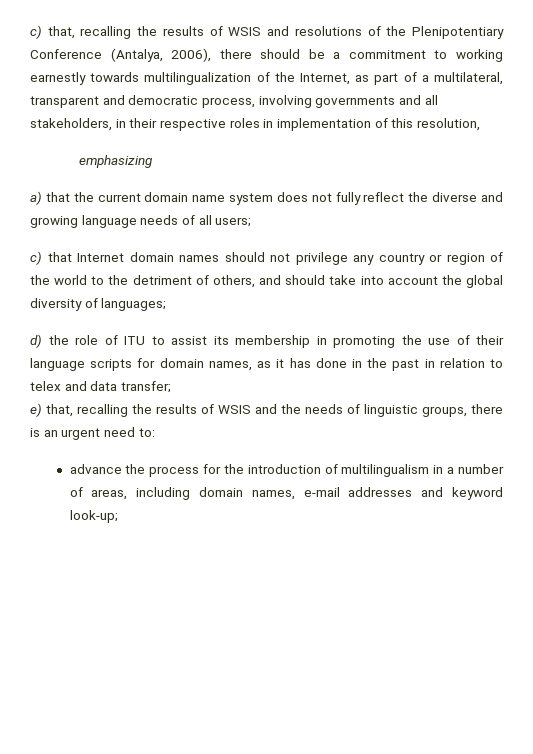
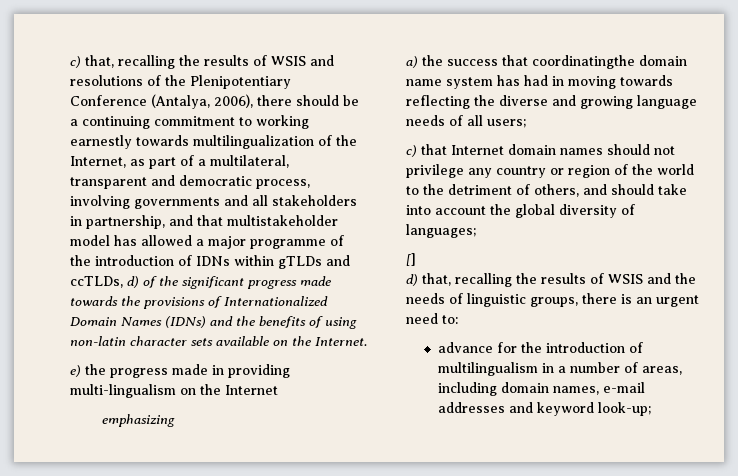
- c) that, recalling the results of WSIS and resolutions of the Plenipotentiary Conference (Antalya, 2006), there should be a commitment to working earnestly towards multilingualization of the Internet, as part of a multilateral, transparent and democratic process, involving governments and all stakeholders, in their respective roles in implementation of this resolution,
+ c) that, recalling the results of WSIS and resolutions of the Plenipotentiary Conference (Antalya, 2006), there should be a continuing commitment to working earnestly towards multilingualization of the Internet, as part of a multilateral, transparent and democratic process, involving governments and all stakeholders in partnership, and that multistakeholder model has allowed a major programme of the introduction of IDNs within gTLDs and ccTLDs, d) of the significant progress made towards the provisions of Internationalized Domain Names (IDNs) and the benefits of using non-latin character sets available on the Internet.
+ e) the progress made in providing multi-lingualism on the Internet
  emphasizing
- a) that the current domain name system does not fully reflect the diverse and growing language needs of all users;
+ a) the success that coordinatingthe domain name system has had in moving towards reflecting the diverse and growing language needs of all users;
- d) the role of ITU to assist its membership in promoting the use of their language scripts for domain names, as it has done in the past in relation to telex and data transfer;
- e) that, recalling the results of WSIS and the needs of linguistic groups, there is an urgent need to:
+ []
+ d) that, recalling the results of WSIS and the needs of linguistic groups, there is an urgent need to:
- advance the process for the introduction of multilingualism in a number of areas, including domain names, e-mail addresses and keyword look-up;
+ advance for the introduction of multilingualism in a number of areas, including domain names, e-mail addresses and keyword look-up;

